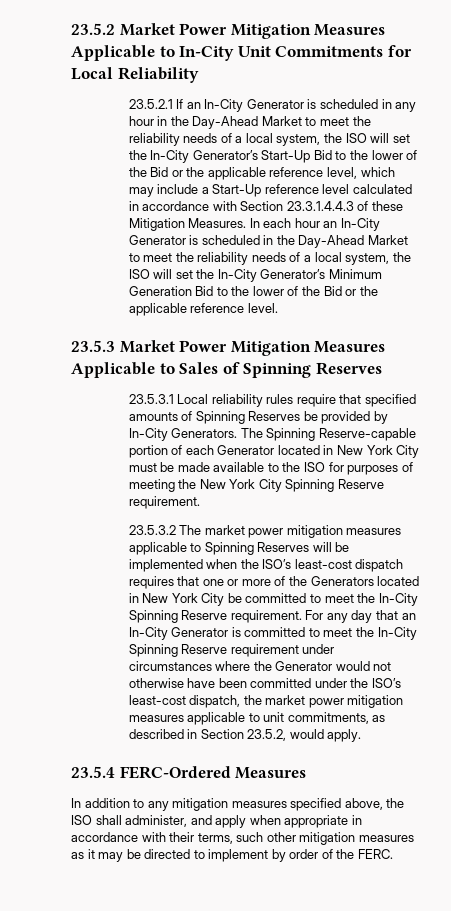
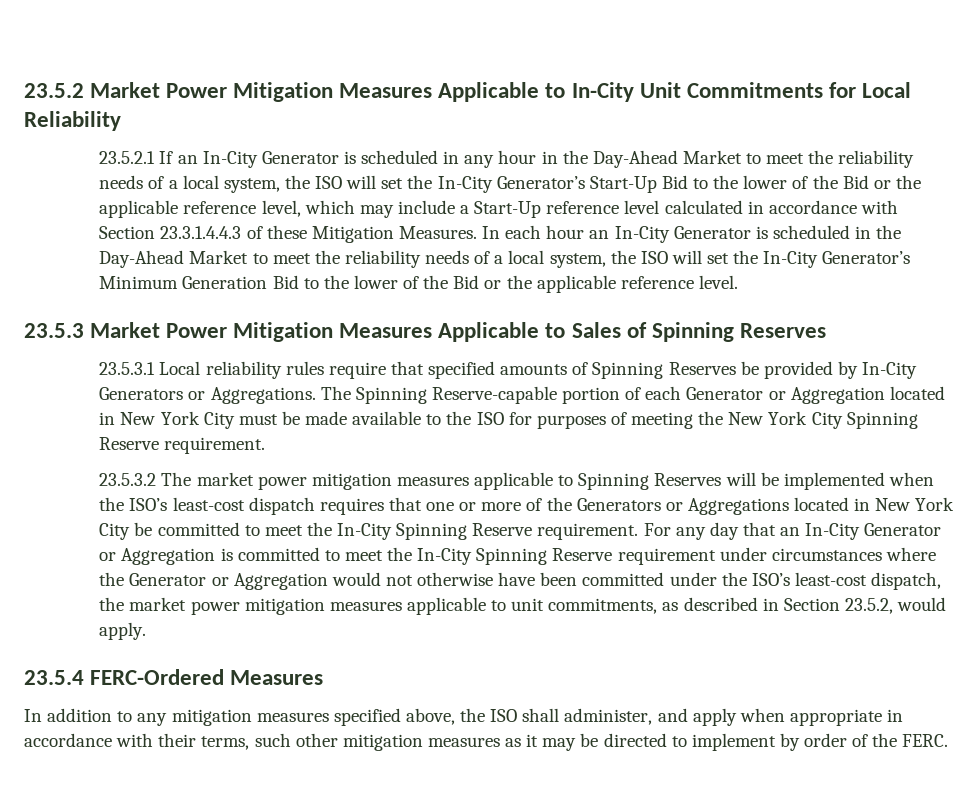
- 23.5.3.1 Local reliability rules require that specified amounts of Spinning Reserves be provided by In-City Generators.
+ 23.5.3.1 Local reliability rules require that specified amounts of Spinning Reserves be provided by In-City Generators or Aggregations.
- The Spinning Reserve-capable portion of each Generator located in New York City must be made available to the ISO for purposes of meeting the New York City Spinning Reserve requirement.
+ The Spinning Reserve-capable portion of each Generator or Aggregation located in New York City must be made available to the ISO for purposes of meeting the New York City Spinning Reserve requirement.
- 23.5.3.2 The market power mitigation measures applicable to Spinning Reserves will be implemented when the ISO’s least-cost dispatch requires that one or more of the Generators located in New York City be committed to meet the In-City Spinning Reserve requirement.
+ 23.5.3.2 The market power mitigation measures applicable to Spinning Reserves will be implemented when the ISO’s least-cost dispatch requires that one or more of the Generators or Aggregations located in New York City be committed to meet the In-City Spinning Reserve requirement.
- For any day that an In-City Generator is committed to meet the In-City Spinning Reserve requirement under circumstances where the Generator would not otherwise have been committed under the ISO’s least-cost dispatch, the market power mitigation measures applicable to unit commitments, as described in Section 23.5.2, would apply.
+ For any day that an In-City Generator or Aggregation is committed to meet the In-City Spinning Reserve requirement under circumstances where the Generator or Aggregation would not otherwise have been committed under the ISO’s least-cost dispatch, the market power mitigation measures applicable to unit commitments, as described in Section 23.5.2, would apply.

